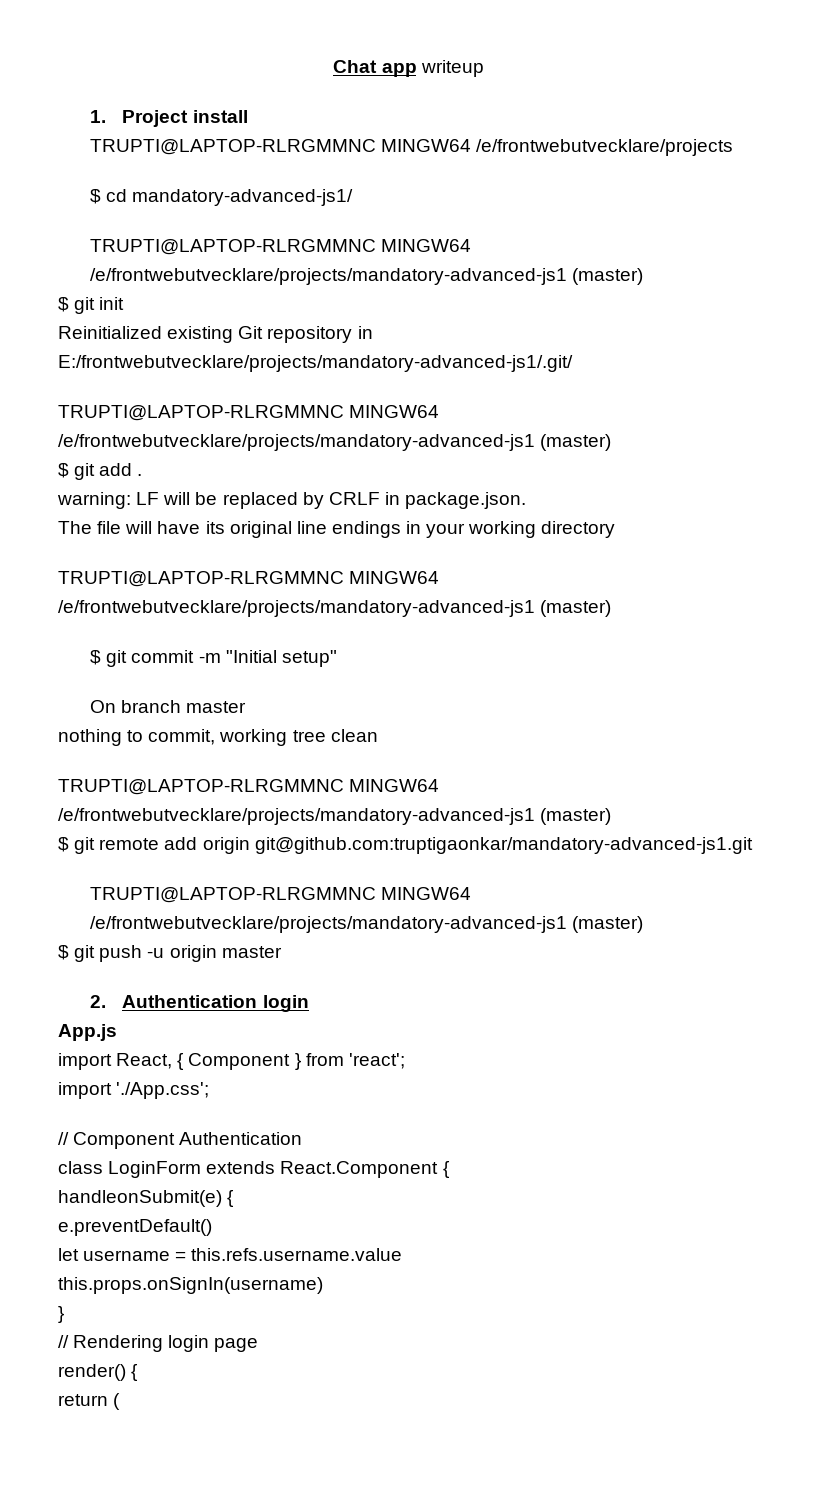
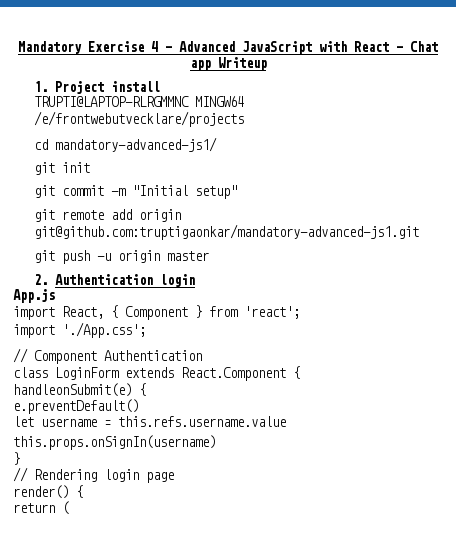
- Chat app writeup
+ Mandatory Exercise 4 – Advanced JavaScript with React – Chat app Writeup
- $ cd mandatory-advanced-js1/
- TRUPTI@LAPTOP-RLRGMMNC MINGW64 /e/frontwebutvecklare/projects/mandatory-advanced-js1 (master)
- $ git init
- Reinitialized existing Git repository in E:/frontwebutvecklare/projects/mandatory-advanced-js1/.git/
- TRUPTI@LAPTOP-RLRGMMNC MINGW64 /e/frontwebutvecklare/projects/mandatory-advanced-js1 (master)
- $ git add .
- warning: LF will be replaced by CRLF in package.json.
- The file will have its original line endings in your working directory
- TRUPTI@LAPTOP-RLRGMMNC MINGW64 /e/frontwebutvecklare/projects/mandatory-advanced-js1 (master)
- $ git commit -m "Initial setup"
+ cd mandatory-advanced-js1/
+ git init
+ git commit -m "Initial setup"
- On branch master
- nothing to commit, working tree clean
- TRUPTI@LAPTOP-RLRGMMNC MINGW64 /e/frontwebutvecklare/projects/mandatory-advanced-js1 (master)
- $ git remote add origin git@github.com:truptigaonkar/mandatory-advanced-js1.git
- TRUPTI@LAPTOP-RLRGMMNC MINGW64 /e/frontwebutvecklare/projects/mandatory-advanced-js1 (master)
- $ git push -u origin master
+ git remote add origin git@github.com:truptigaonkar/mandatory-advanced-js1.git
+ git push -u origin master

